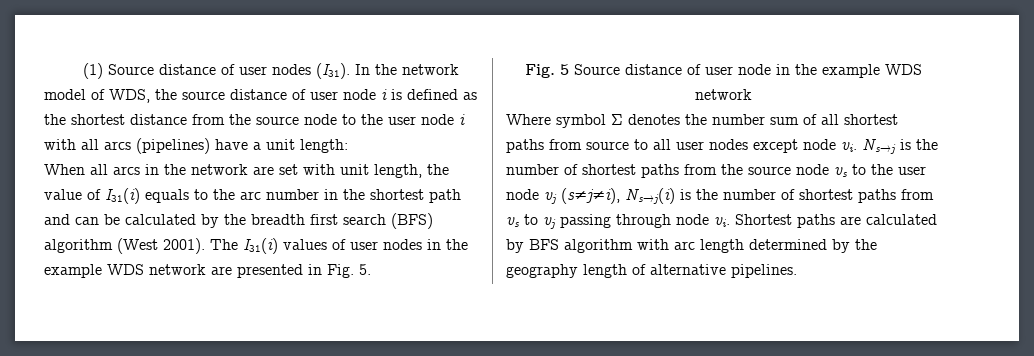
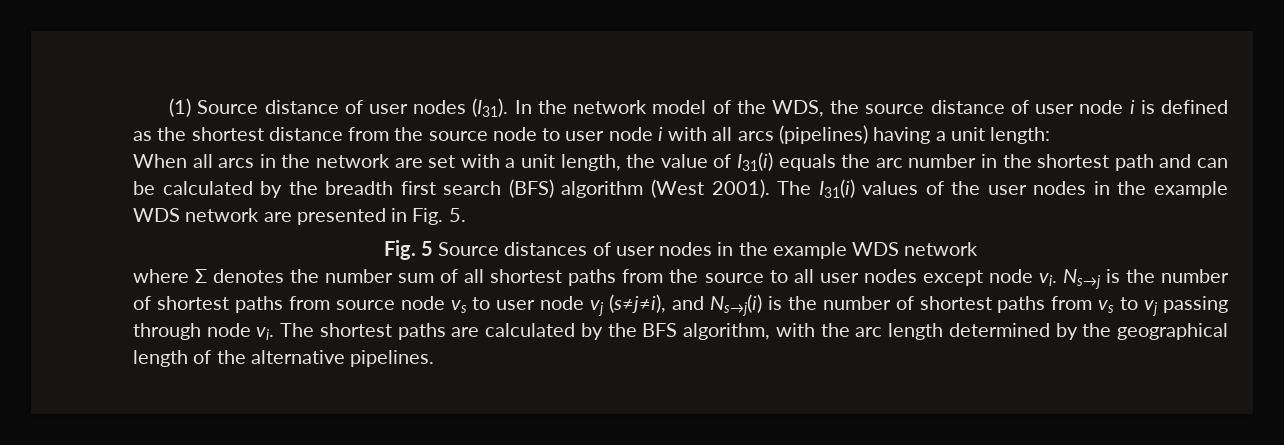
- In the network model of WDS, the source distance of user node i is defined as the shortest distance from the source node to the user node i with all arcs (pipelines) have a unit length:
+ In the network model of the WDS, the source distance of user node i is defined as the shortest distance from the source node to user node i with all arcs (pipelines) having a unit length:
- When all arcs in the network are set with unit length, the value of I31(i) equals to the arc number in the shortest path and can be calculated by the breadth first search (BFS) algorithm (West 2001).
+ When all arcs in the network are set with a unit length, the value of I31(i) equals the arc number in the shortest path and can be calculated by the breadth first search (BFS) algorithm (West 2001).
- The I31(i) values of user nodes in the example WDS network are presented in Fig. 5.
+ The I31(i) values of the user nodes in the example WDS network are presented in Fig. 5.
- Fig. 5 Source distance of user node in the example WDS network
+ Fig. 5 Source distances of user nodes in the example WDS network
- Where symbol Σ denotes the number sum of all shortest paths from source to all user nodes except node vi.
+ where Σ denotes the number sum of all shortest paths from the source to all user nodes except node vi.
- Ns→j is the number of shortest paths from the source node vs to the user node vj (s≠j≠i), Ns→j(i) is the number of shortest paths from vs to vj passing through node vi.
+ Ns→j is the number of shortest paths from source node vs to user node vj (s≠j≠i), and Ns→j(i) is the number of shortest paths from vs to vj passing through node vi.
- Shortest paths are calculated by BFS algorithm with arc length determined by the geography length of alternative pipelines.
+ The shortest paths are calculated by the BFS algorithm, with the arc length determined by the geographical length of the alternative pipelines.

